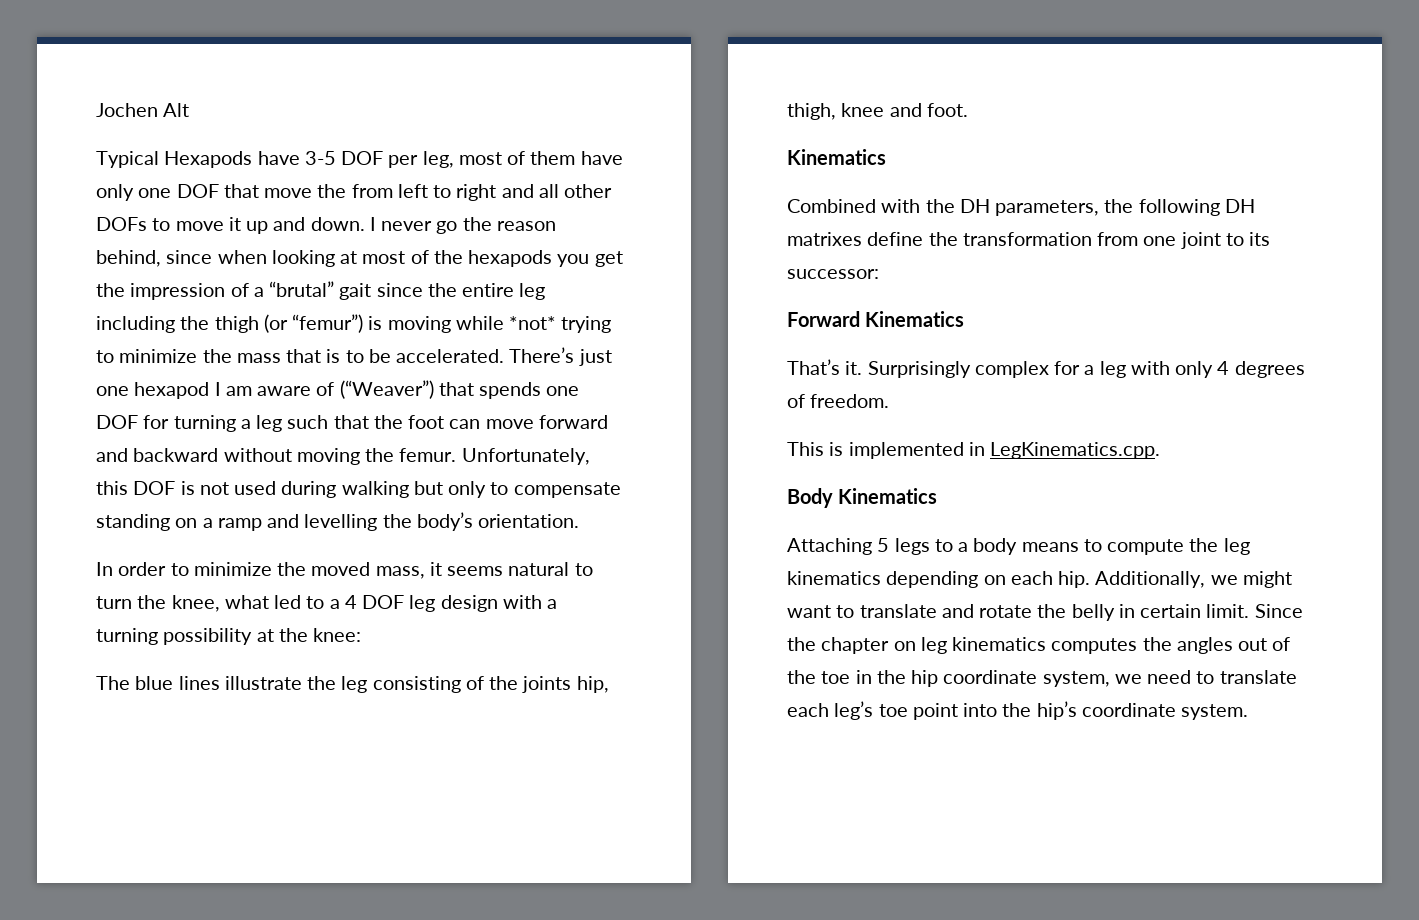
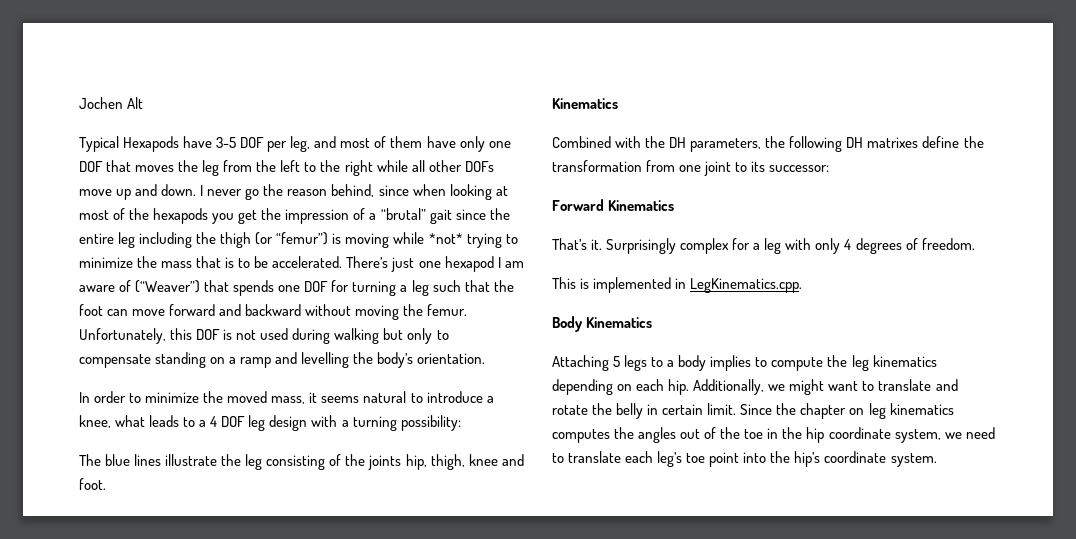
- Typical Hexapods have 3-5 DOF per leg, most of them have only one DOF that move the from left to right and all other DOFs to move it up and down.
+ Typical Hexapods have 3-5 DOF per leg, and most of them have only one DOF that moves the leg from the left to the right while all other DOFs move up and down.
- In order to minimize the moved mass, it seems natural to turn the knee, what led to a 4 DOF leg design with a turning possibility at the knee:
+ In order to minimize the moved mass, it seems natural to introduce a knee, what leads to a 4 DOF leg design with a turning possibility:
- Attaching 5 legs to a body means to compute the leg kinematics depending on each hip.
+ Attaching 5 legs to a body implies to compute the leg kinematics depending on each hip.

